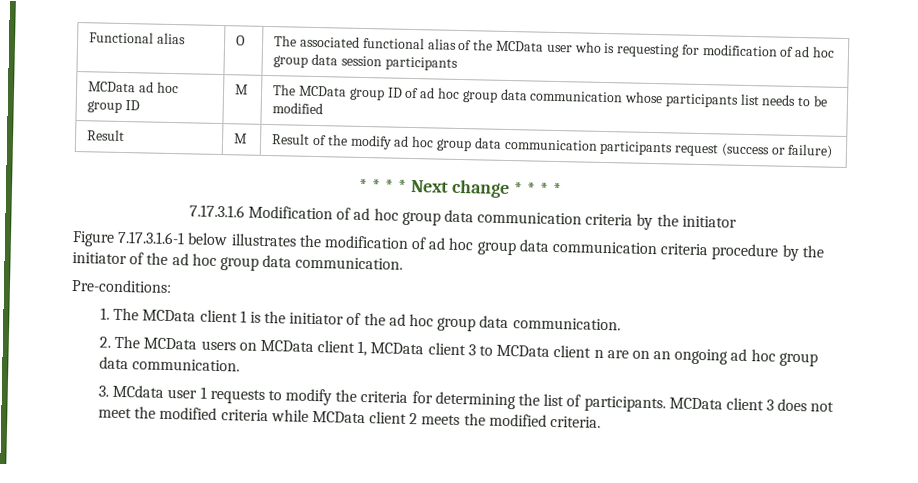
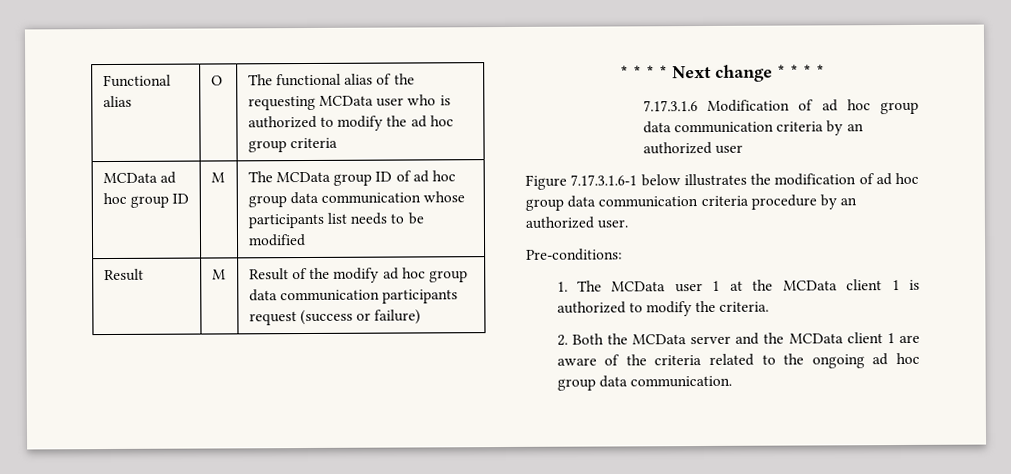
- Functional alias | O | The associated functional alias of the MCData user who is requesting for modification of ad hoc group data session participants
+ Functional alias | O | The functional alias of the requesting MCData user who is authorized to modify the ad hoc group criteria
- 7.17.3.1.6 Modification of ad hoc group data communication criteria by the initiator
+ 7.17.3.1.6 Modification of ad hoc group data communication criteria by an authorized user
- Figure 7.17.3.1.6-1 below illustrates the modification of ad hoc group data communication criteria procedure by the initiator of the ad hoc group data communication.
+ Figure 7.17.3.1.6-1 below illustrates the modification of ad hoc group data communication criteria procedure by an authorized user.
  Pre-conditions:
- 1. The MCData client 1 is the initiator of the ad hoc group data communication.
- 2. The MCData users on MCData client 1, MCData client 3 to MCData client n are on an ongoing ad hoc group data communication.
+ 1. The MCData user 1 at the MCData client 1 is authorized to modify the criteria.
+ 2. Both the MCData server and the MCData client 1 are aware of the criteria related to the ongoing ad hoc group data communication.
- 3. MCdata user 1 requests to modify the criteria for determining the list of participants. MCData client 3 does not meet the modified criteria while MCData client 2 meets the modified criteria.

